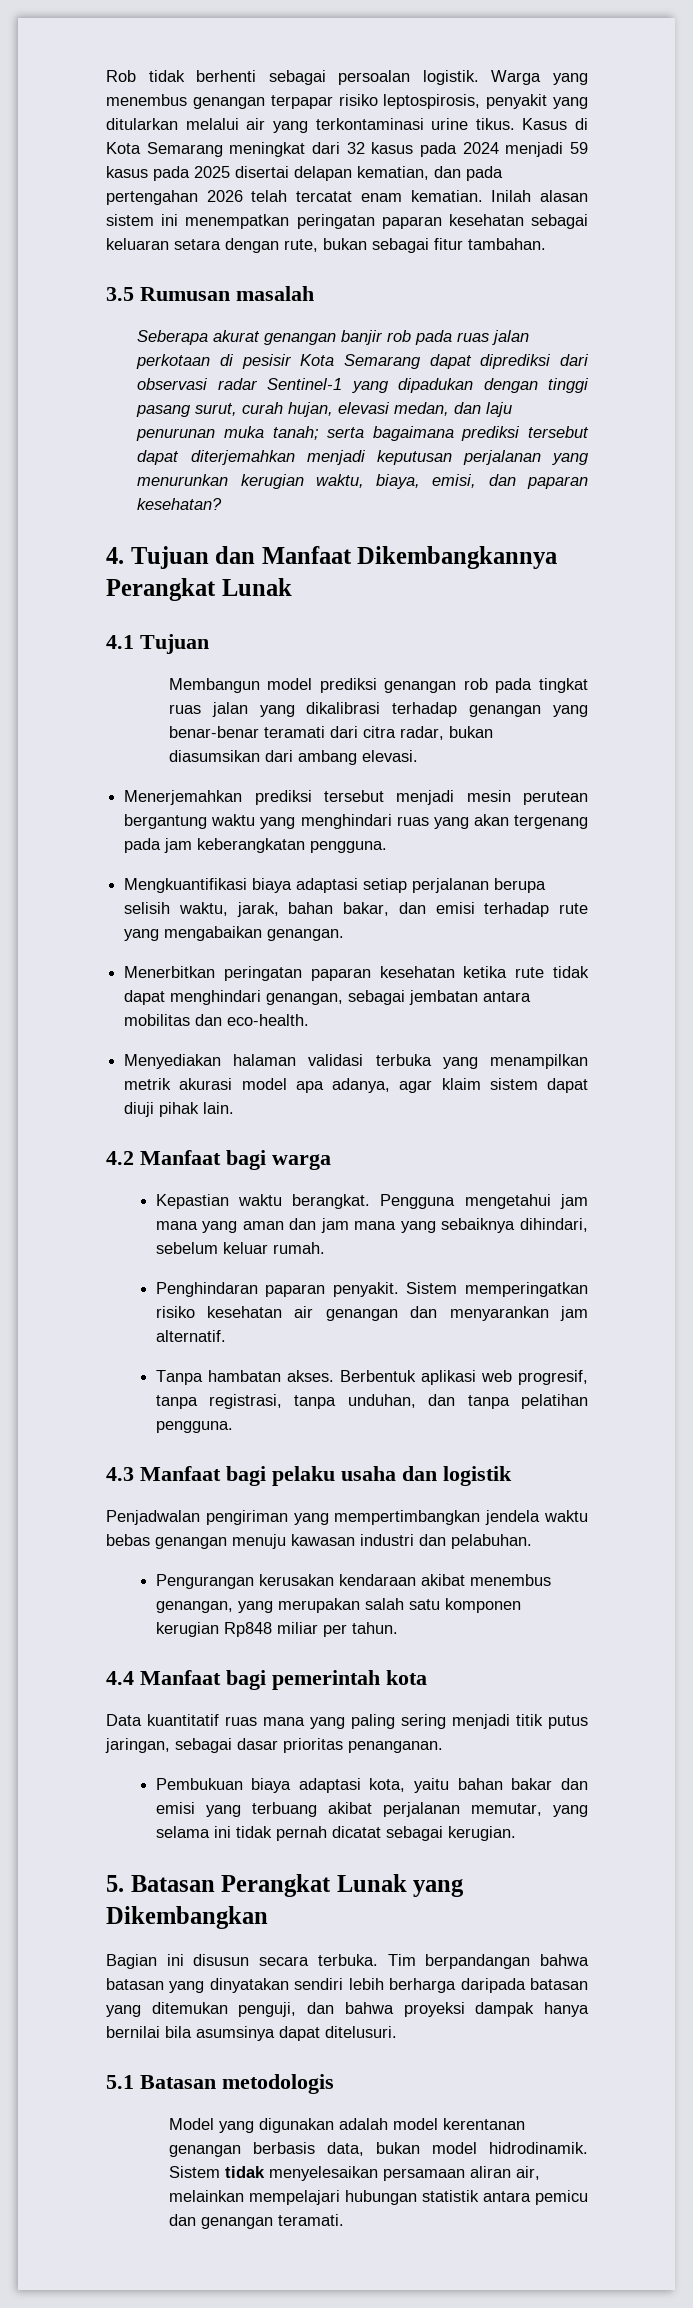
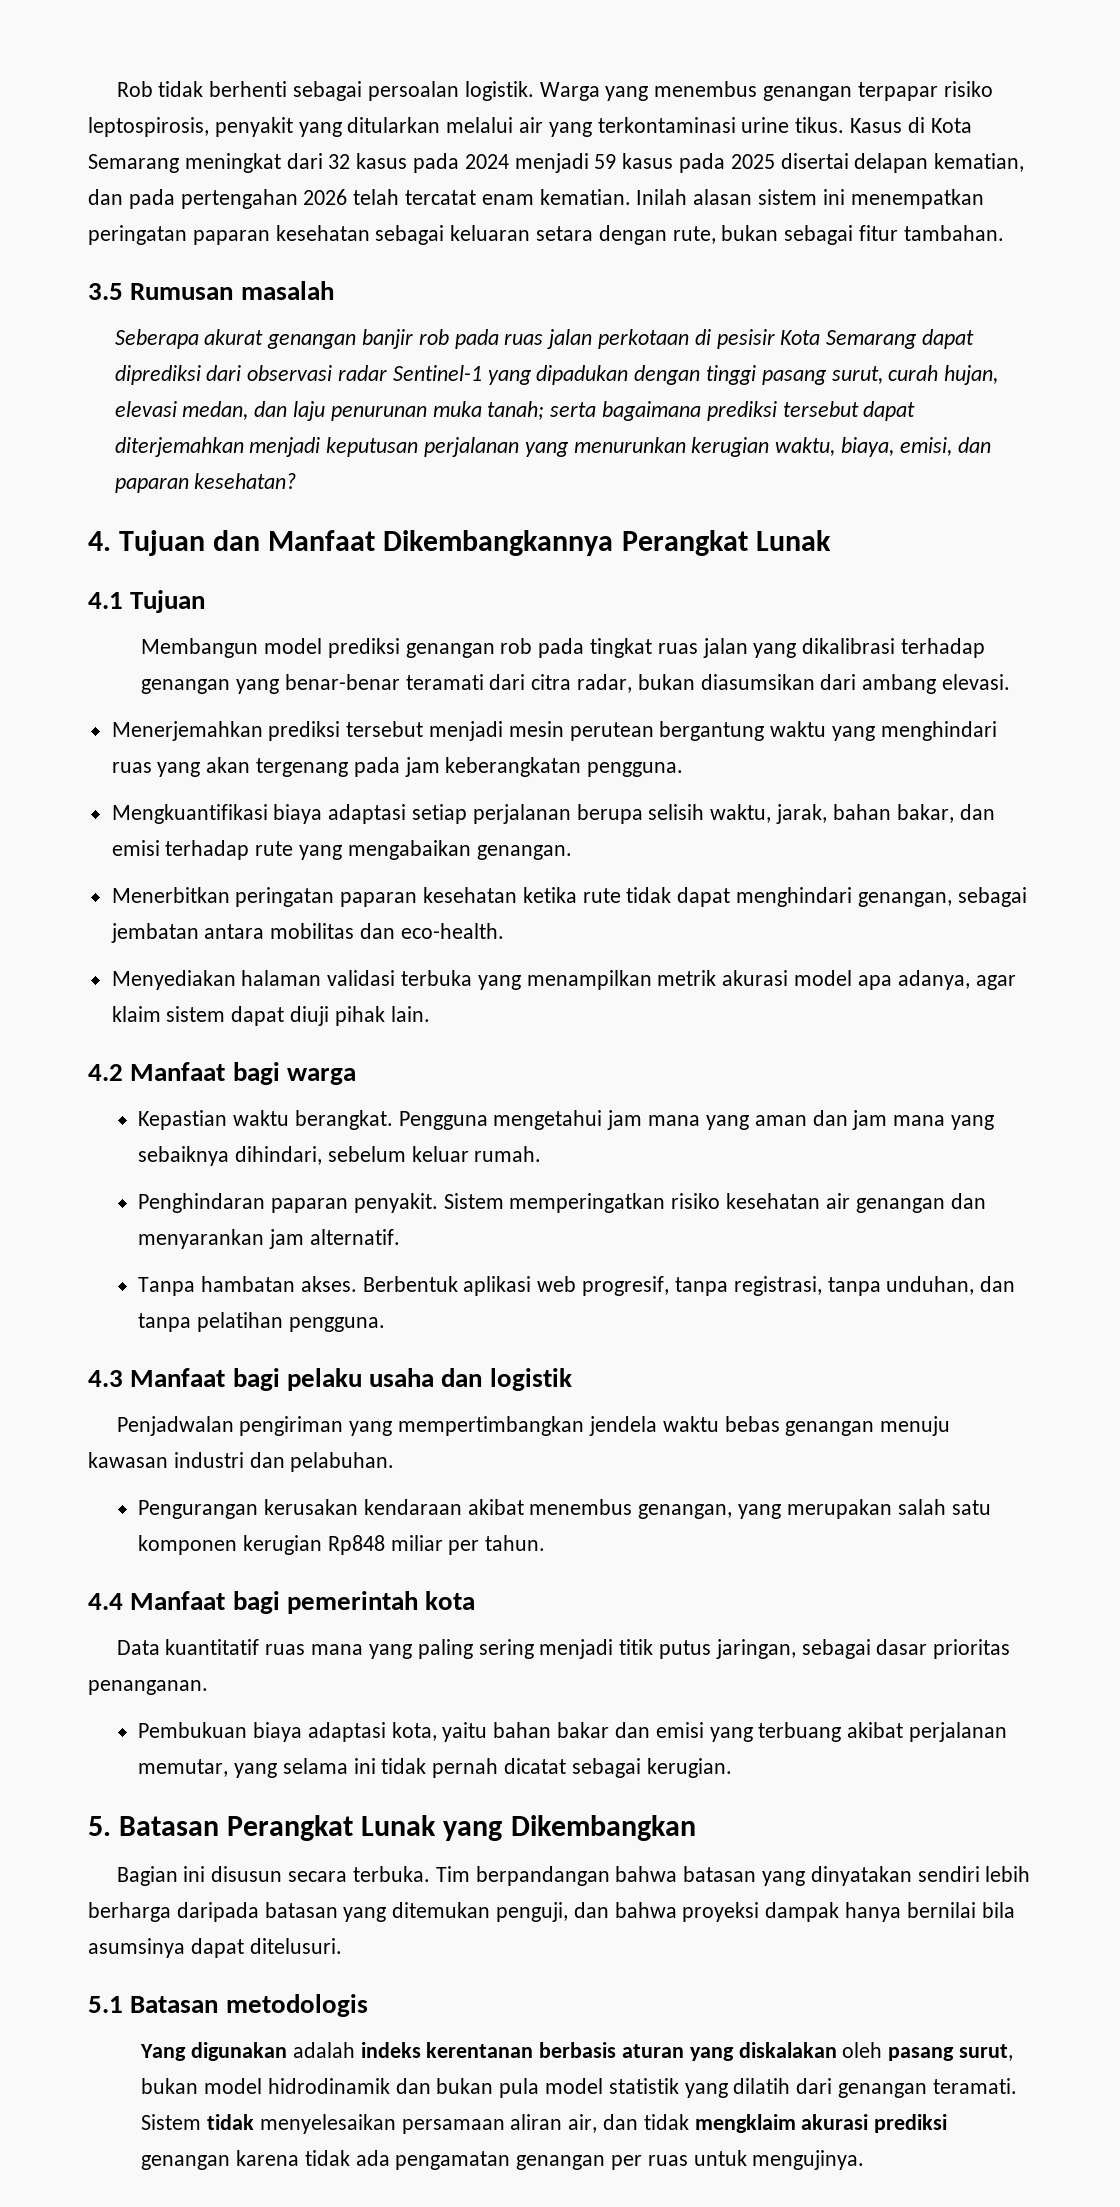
- Model yang digunakan adalah model kerentanan genangan berbasis data, bukan model hidrodinamik.
+ Yang digunakan adalah indeks kerentanan berbasis aturan yang diskalakan oleh pasang surut, bukan model hidrodinamik dan bukan pula model statistik yang dilatih dari genangan teramati.
- Sistem tidak menyelesaikan persamaan aliran air, melainkan mempelajari hubungan statistik antara pemicu dan genangan teramati.
+ Sistem tidak menyelesaikan persamaan aliran air, dan tidak mengklaim akurasi prediksi genangan karena tidak ada pengamatan genangan per ruas untuk mengujinya.

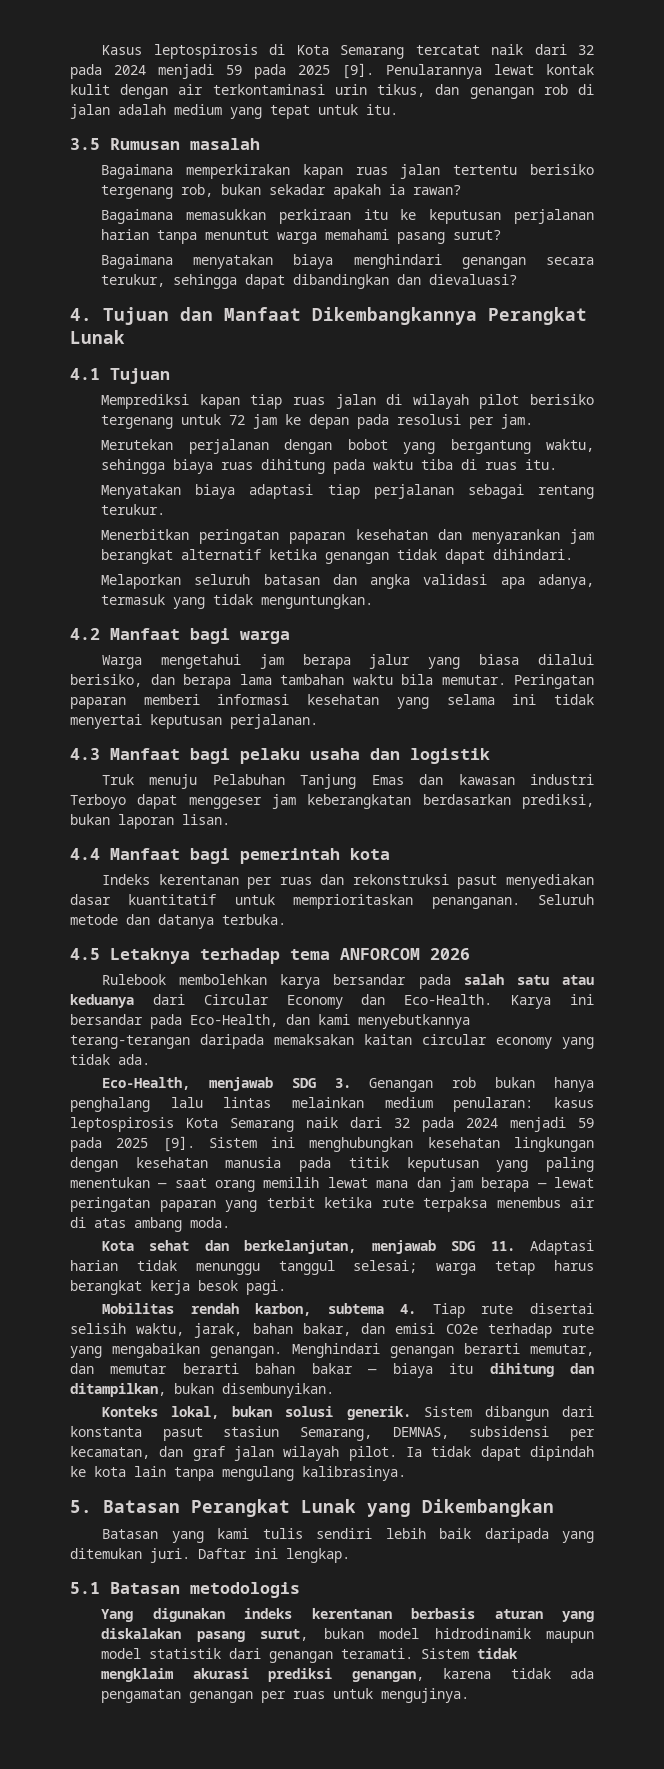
- Rob tidak berhenti sebagai persoalan logistik. Warga yang menembus genangan terpapar risiko leptospirosis, penyakit yang ditularkan melalui air yang terkontaminasi urine tikus. Kasus di Kota Semarang meningkat dari 32 kasus pada 2024 menjadi 59 kasus pada 2025 disertai delapan kematian, dan pada pertengahan 2026 telah tercatat enam kematian. Inilah alasan sistem ini menempatkan peringatan paparan kesehatan sebagai keluaran setara dengan rute, bukan sebagai fitur tambahan.
+ Kasus leptospirosis di Kota Semarang tercatat naik dari 32 pada 2024 menjadi 59 pada 2025 [9]. Penularannya lewat kontak kulit dengan air terkontaminasi urin tikus, dan genangan rob di jalan adalah medium yang tepat untuk itu.
  3.5 Rumusan masalah
- Seberapa akurat genangan banjir rob pada ruas jalan perkotaan di pesisir Kota Semarang dapat diprediksi dari observasi radar Sentinel-1 yang dipadukan dengan tinggi pasang surut, curah hujan, elevasi medan, dan laju penurunan muka tanah; serta bagaimana prediksi tersebut dapat diterjemahkan menjadi keputusan perjalanan yang menurunkan kerugian waktu, biaya, emisi, dan paparan kesehatan?
+ Bagaimana memperkirakan kapan ruas jalan tertentu berisiko tergenang rob, bukan sekadar apakah ia rawan?
+ Bagaimana memasukkan perkiraan itu ke keputusan perjalanan harian tanpa menuntut warga memahami pasang surut?
+ Bagaimana menyatakan biaya menghindari genangan secara terukur, sehingga dapat dibandingkan dan dievaluasi?
- Membangun model prediksi genangan rob pada tingkat ruas jalan yang dikalibrasi terhadap genangan yang benar-benar teramati dari citra radar, bukan diasumsikan dari ambang elevasi.
- Menerjemahkan prediksi tersebut menjadi mesin perutean bergantung waktu yang menghindari ruas yang akan tergenang pada jam keberangkatan pengguna.
- Mengkuantifikasi biaya adaptasi setiap perjalanan berupa selisih waktu, jarak, bahan bakar, dan emisi terhadap rute yang mengabaikan genangan.
- Menerbitkan peringatan paparan kesehatan ketika rute tidak dapat menghindari genangan, sebagai jembatan antara mobilitas dan eco-health.
- Menyediakan halaman validasi terbuka yang menampilkan metrik akurasi model apa adanya, agar klaim sistem dapat diuji pihak lain.
+ Memprediksi kapan tiap ruas jalan di wilayah pilot berisiko tergenang untuk 72 jam ke depan pada resolusi per jam.
+ Merutekan perjalanan dengan bobot yang bergantung waktu, sehingga biaya ruas dihitung pada waktu tiba di ruas itu.
+ Menyatakan biaya adaptasi tiap perjalanan sebagai rentang terukur.
+ Menerbitkan peringatan paparan kesehatan dan menyarankan jam berangkat alternatif ketika genangan tidak dapat dihindari.
+ Melaporkan seluruh batasan dan angka validasi apa adanya, termasuk yang tidak menguntungkan.
  4.2 Manfaat bagi warga
- Kepastian waktu berangkat. Pengguna mengetahui jam mana yang aman dan jam mana yang sebaiknya dihindari, sebelum keluar rumah.
- Penghindaran paparan penyakit. Sistem memperingatkan risiko kesehatan air genangan dan menyarankan jam alternatif.
- Tanpa hambatan akses. Berbentuk aplikasi web progresif, tanpa registrasi, tanpa unduhan, dan tanpa pelatihan pengguna.
+ Warga mengetahui jam berapa jalur yang biasa dilalui berisiko, dan berapa lama tambahan waktu bila memutar. Peringatan paparan memberi informasi kesehatan yang selama ini tidak menyertai keputusan perjalanan.
- Penjadwalan pengiriman yang mempertimbangkan jendela waktu bebas genangan menuju kawasan industri dan pelabuhan.
- Pengurangan kerusakan kendaraan akibat menembus genangan, yang merupakan salah satu komponen kerugian Rp848 miliar per tahun.
+ Truk menuju Pelabuhan Tanjung Emas dan kawasan industri Terboyo dapat menggeser jam keberangkatan berdasarkan prediksi, bukan laporan lisan.
- Data kuantitatif ruas mana yang paling sering menjadi titik putus jaringan, sebagai dasar prioritas penanganan.
- Pembukuan biaya adaptasi kota, yaitu bahan bakar dan emisi yang terbuang akibat perjalanan memutar, yang selama ini tidak pernah dicatat sebagai kerugian.
+ Indeks kerentanan per ruas dan rekonstruksi pasut menyediakan dasar kuantitatif untuk memprioritaskan penanganan. Seluruh metode dan datanya terbuka.
+ 4.5 Letaknya terhadap tema ANFORCOM 2026
+ Rulebook membolehkan karya bersandar pada salah satu atau keduanya dari Circular Economy dan Eco-Health. Karya ini bersandar pada Eco-Health, dan kami menyebutkannya terang-terangan daripada memaksakan kaitan circular economy yang tidak ada.
+ Eco-Health, menjawab SDG 3. Genangan rob bukan hanya penghalang lalu lintas melainkan medium penularan: kasus leptospirosis Kota Semarang naik dari 32 pada 2024 menjadi 59 pada 2025 [9]. Sistem ini menghubungkan kesehatan lingkungan dengan kesehatan manusia pada titik keputusan yang paling menentukan — saat orang memilih lewat mana dan jam berapa — lewat peringatan paparan yang terbit ketika rute terpaksa menembus air di atas ambang moda.
+ Kota sehat dan berkelanjutan, menjawab SDG 11. Adaptasi harian tidak menunggu tanggul selesai; warga tetap harus berangkat kerja besok pagi.
+ Mobilitas rendah karbon, subtema 4. Tiap rute disertai selisih waktu, jarak, bahan bakar, dan emisi CO2e terhadap rute yang mengabaikan genangan. Menghindari genangan berarti memutar, dan memutar berarti bahan bakar — biaya itu dihitung dan ditampilkan, bukan disembunyikan.
+ Konteks lokal, bukan solusi generik. Sistem dibangun dari konstanta pasut stasiun Semarang, DEMNAS, subsidensi per kecamatan, dan graf jalan wilayah pilot. Ia tidak dapat dipindah ke kota lain tanpa mengulang kalibrasinya.
- Bagian ini disusun secara terbuka. Tim berpandangan bahwa batasan yang dinyatakan sendiri lebih berharga daripada batasan yang ditemukan penguji, dan bahwa proyeksi dampak hanya bernilai bila asumsinya dapat ditelusuri.
+ Batasan yang kami tulis sendiri lebih baik daripada yang ditemukan juri. Daftar ini lengkap.
- Yang digunakan adalah indeks kerentanan berbasis aturan yang diskalakan oleh pasang surut, bukan model hidrodinamik dan bukan pula model statistik yang dilatih dari genangan teramati.
+ Yang digunakan indeks kerentanan berbasis aturan yang diskalakan pasang surut, bukan model hidrodinamik maupun model statistik dari genangan teramati.
- Sistem tidak menyelesaikan persamaan aliran air, dan tidak mengklaim akurasi prediksi genangan karena tidak ada pengamatan genangan per ruas untuk mengujinya.
+ Sistem tidak mengklaim akurasi prediksi genangan, karena tidak ada pengamatan genangan per ruas untuk mengujinya.

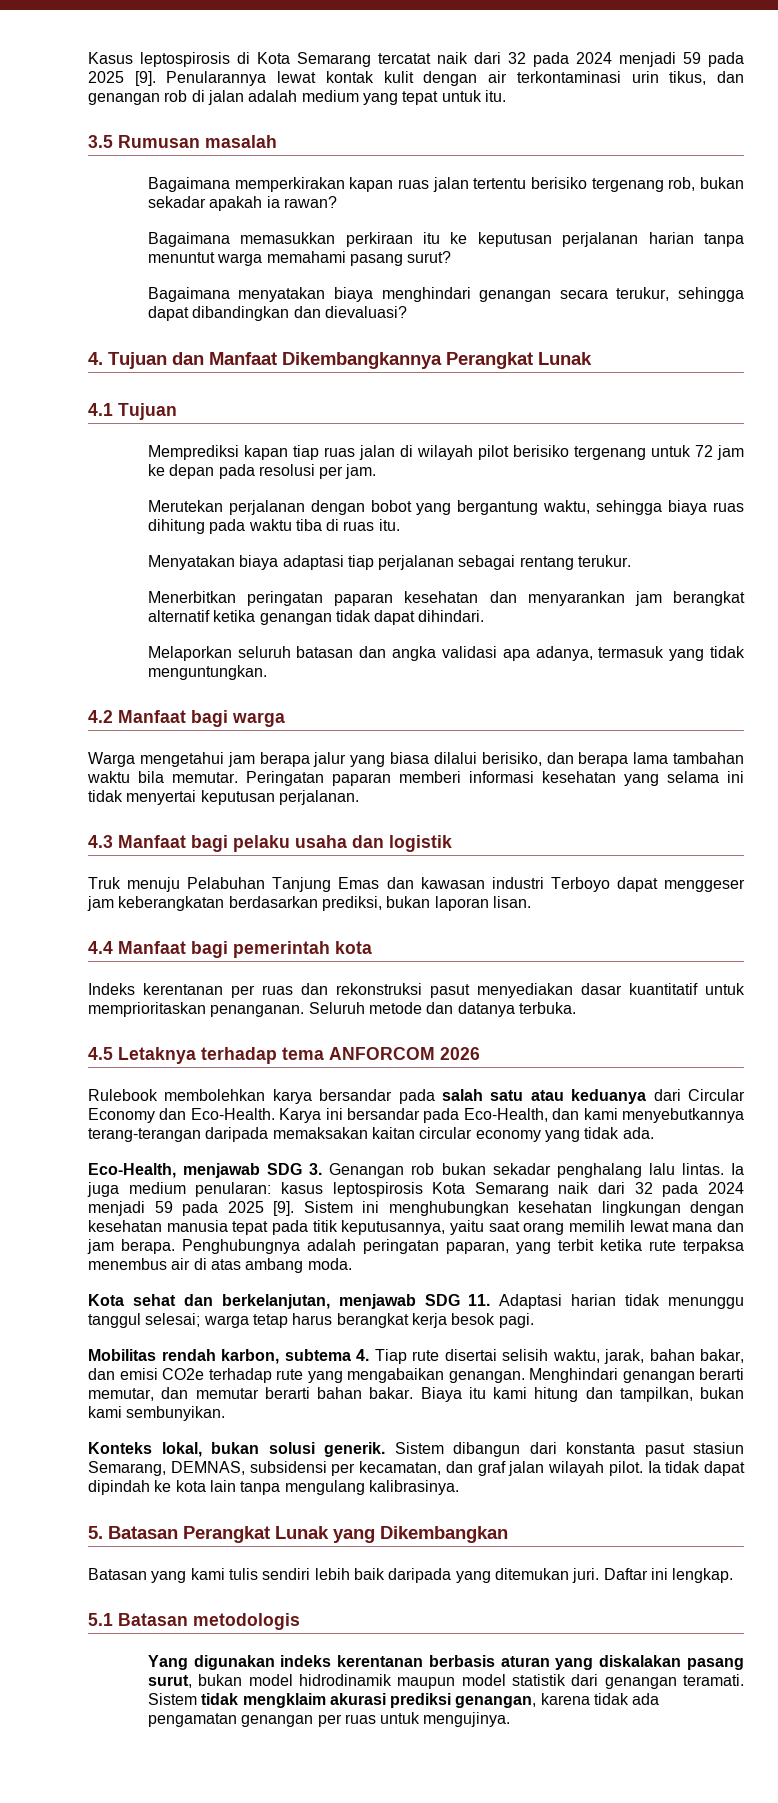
- Eco-Health, menjawab SDG 3. Genangan rob bukan hanya penghalang lalu lintas melainkan medium penularan: kasus leptospirosis Kota Semarang naik dari 32 pada 2024 menjadi 59 pada 2025 [9].
+ Eco-Health, menjawab SDG 3. Genangan rob bukan sekadar penghalang lalu lintas. Ia juga medium penularan: kasus leptospirosis Kota Semarang naik dari 32 pada 2024 menjadi 59 pada 2025 [9].
- Sistem ini menghubungkan kesehatan lingkungan dengan kesehatan manusia pada titik keputusan yang paling menentukan — saat orang memilih lewat mana dan jam berapa — lewat peringatan paparan yang terbit ketika rute terpaksa menembus air di atas ambang moda.
+ Sistem ini menghubungkan kesehatan lingkungan dengan kesehatan manusia tepat pada titik keputusannya, yaitu saat orang memilih lewat mana dan jam berapa. Penghubungnya adalah peringatan paparan, yang terbit ketika rute terpaksa menembus air di atas ambang moda.
- Menghindari genangan berarti memutar, dan memutar berarti bahan bakar — biaya itu dihitung dan ditampilkan, bukan disembunyikan.
+ Menghindari genangan berarti memutar, dan memutar berarti bahan bakar. Biaya itu kami hitung dan tampilkan, bukan kami sembunyikan.

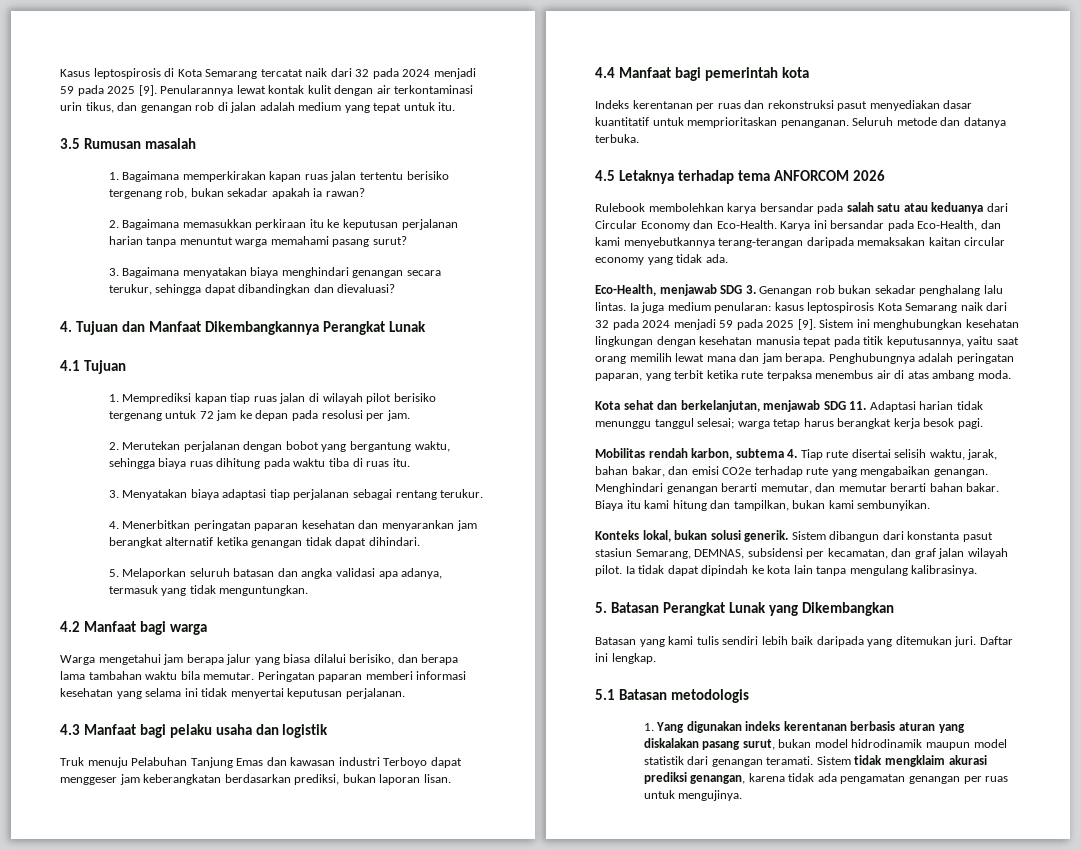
- Bagaimana memperkirakan kapan ruas jalan tertentu berisiko tergenang rob, bukan sekadar apakah ia rawan?
+ 1. Bagaimana memperkirakan kapan ruas jalan tertentu berisiko tergenang rob, bukan sekadar apakah ia rawan?
- Bagaimana memasukkan perkiraan itu ke keputusan perjalanan harian tanpa menuntut warga memahami pasang surut?
+ 2. Bagaimana memasukkan perkiraan itu ke keputusan perjalanan harian tanpa menuntut warga memahami pasang surut?
- Bagaimana menyatakan biaya menghindari genangan secara terukur, sehingga dapat dibandingkan dan dievaluasi?
+ 3. Bagaimana menyatakan biaya menghindari genangan secara terukur, sehingga dapat dibandingkan dan dievaluasi?
- Memprediksi kapan tiap ruas jalan di wilayah pilot berisiko tergenang untuk 72 jam ke depan pada resolusi per jam.
+ 1. Memprediksi kapan tiap ruas jalan di wilayah pilot berisiko tergenang untuk 72 jam ke depan pada resolusi per jam.
- Merutekan perjalanan dengan bobot yang bergantung waktu, sehingga biaya ruas dihitung pada waktu tiba di ruas itu.
+ 2. Merutekan perjalanan dengan bobot yang bergantung waktu, sehingga biaya ruas dihitung pada waktu tiba di ruas itu.
- Menyatakan biaya adaptasi tiap perjalanan sebagai rentang terukur.
+ 3. Menyatakan biaya adaptasi tiap perjalanan sebagai rentang terukur.
- Menerbitkan peringatan paparan kesehatan dan menyarankan jam berangkat alternatif ketika genangan tidak dapat dihindari.
+ 4. Menerbitkan peringatan paparan kesehatan dan menyarankan jam berangkat alternatif ketika genangan tidak dapat dihindari.
- Melaporkan seluruh batasan dan angka validasi apa adanya, termasuk yang tidak menguntungkan.
+ 5. Melaporkan seluruh batasan dan angka validasi apa adanya, termasuk yang tidak menguntungkan.
- Yang digunakan indeks kerentanan berbasis aturan yang diskalakan pasang surut, bukan model hidrodinamik maupun model statistik dari genangan teramati.
+ 1. Yang digunakan indeks kerentanan berbasis aturan yang diskalakan pasang surut, bukan model hidrodinamik maupun model statistik dari genangan teramati.

